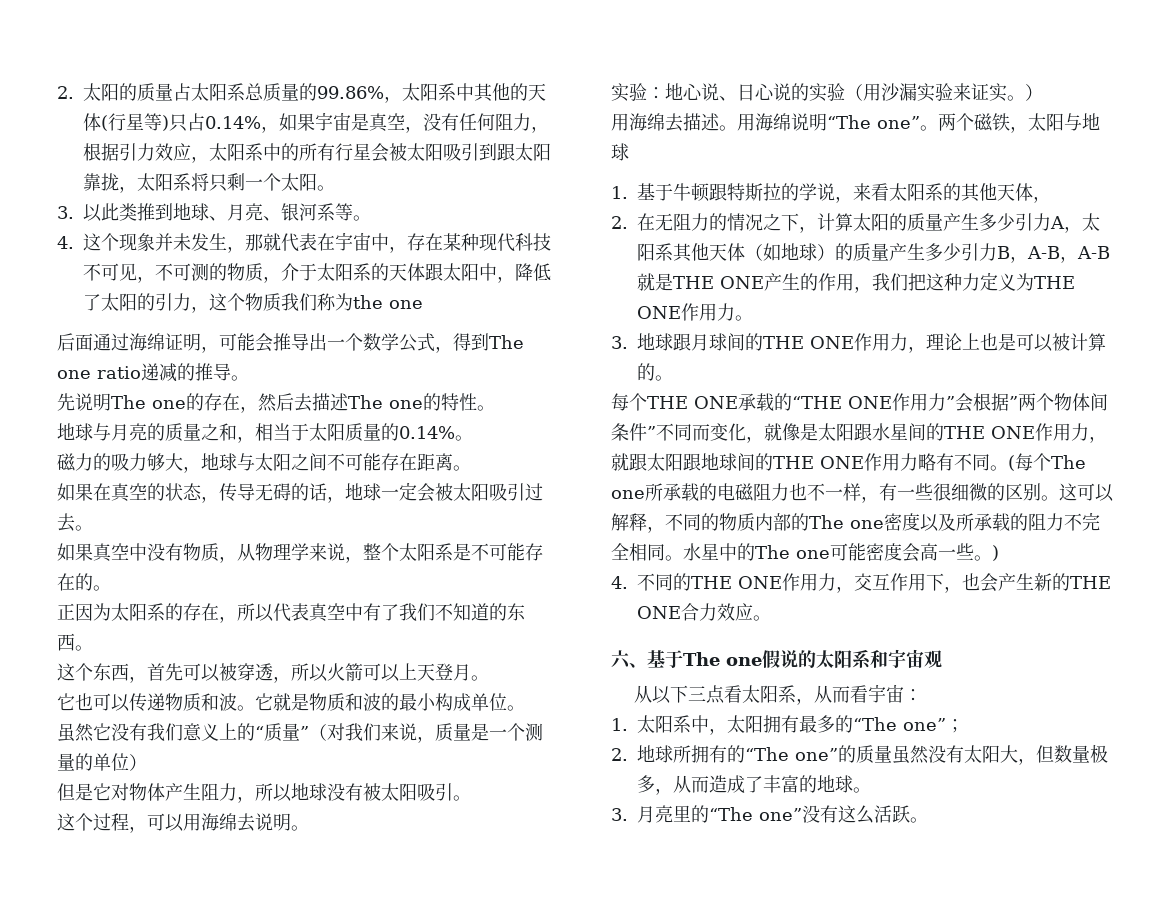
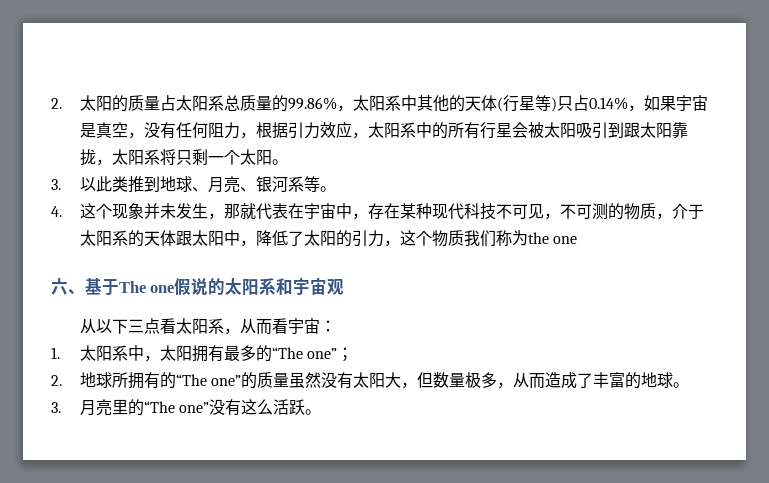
- 后面通过海绵证明，可能会推导出一个数学公式，得到The one ratio递减的推导。
- 先说明The one的存在，然后去描述The one的特性。
- 地球与月亮的质量之和，相当于太阳质量的0.14%。
- 磁力的吸力够大，地球与太阳之间不可能存在距离。
- 如果在真空的状态，传导无碍的话，地球一定会被太阳吸引过去。
- 如果真空中没有物质，从物理学来说，整个太阳系是不可能存在的。
- 正因为太阳系的存在，所以代表真空中有了我们不知道的东西。
- 这个东西，首先可以被穿透，所以火箭可以上天登月。
- 它也可以传递物质和波。它就是物质和波的最小构成单位。
- 虽然它没有我们意义上的“质量”（对我们来说，质量是一个测量的单位）
- 但是它对物体产生阻力，所以地球没有被太阳吸引。
- 这个过程，可以用海绵去说明。
- 实验：地心说、日心说的实验（用沙漏实验来证实。）
- 用海绵去描述。用海绵说明“The one”。两个磁铁，太阳与地球
- 1.基于牛顿跟特斯拉的学说，来看太阳系的其他天体，
- 2.在无阻力的情况之下，计算太阳的质量产生多少引力A，太阳系其他天体（如地球）的质量产生多少引力B，A-B，A-B就是THE ONE产生的作用，我们把这种力定义为THE ONE作用力。
- 3.地球跟月球间的THE ONE作用力，理论上也是可以被计算的。
- 每个THE ONE承载的“THE ONE作用力”会根据”两个物体间条件”不同而变化，就像是太阳跟水星间的THE ONE作用力，就跟太阳跟地球间的THE ONE作用力略有不同。(每个The one所承载的电磁阻力也不一样，有一些很细微的区别。这可以解释，不同的物质内部的The one密度以及所承载的阻力不完全相同。水星中的The one可能密度会高一些。)
- 4.不同的THE ONE作用力，交互作用下，也会产生新的THE ONE合力效应。

